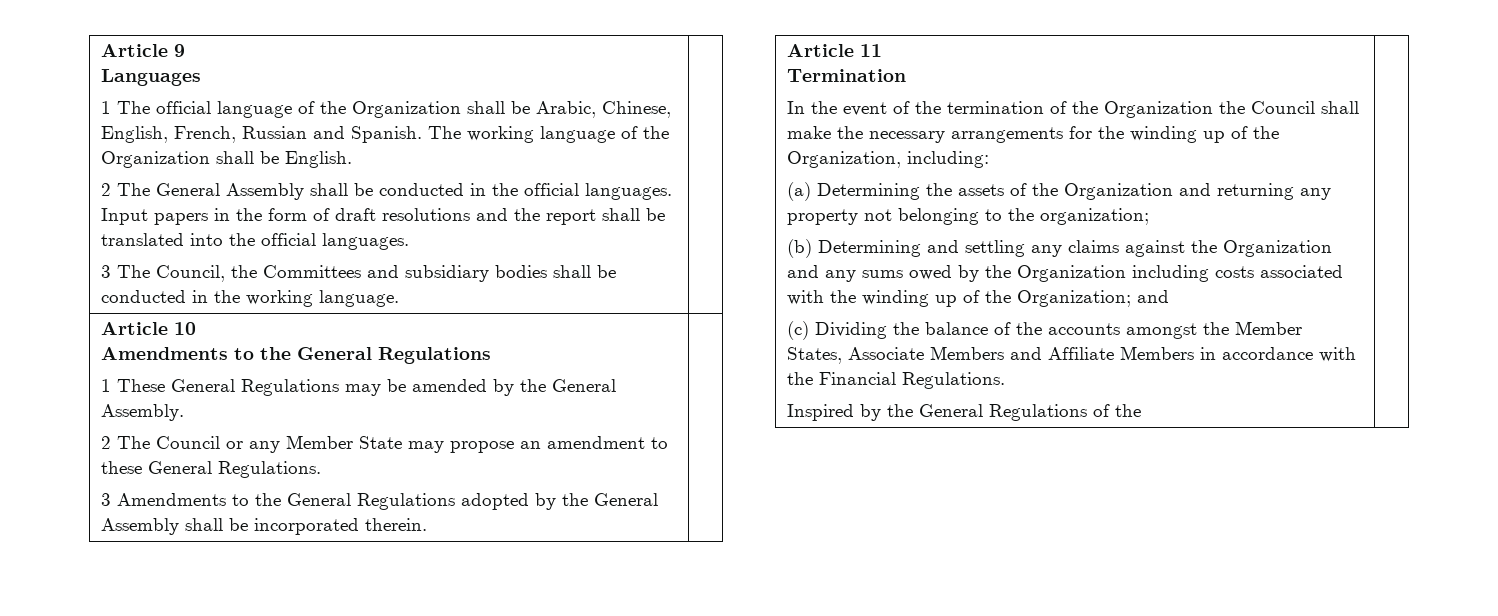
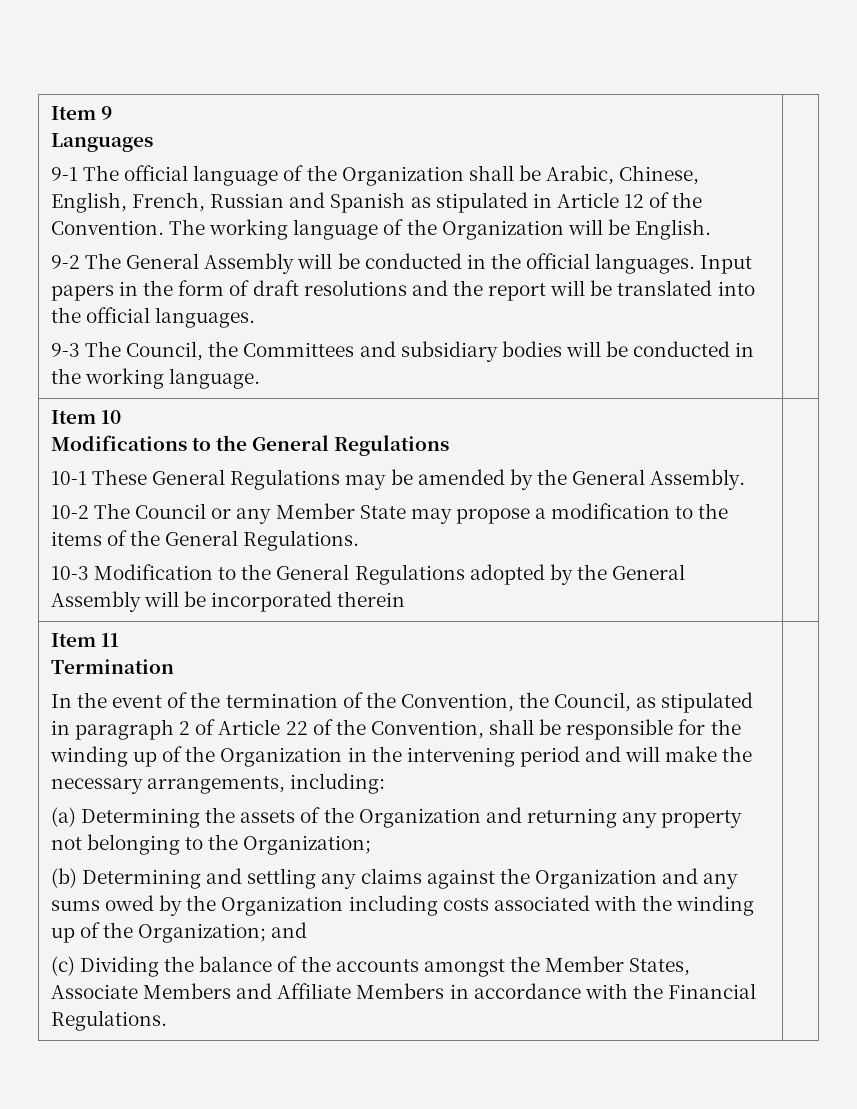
- Article 9
+ Item 9
- 1 The official language of the Organization shall be Arabic, Chinese, English, French, Russian and Spanish.
+ 9-1 The official language of the Organization shall be Arabic, Chinese, English, French, Russian and Spanish as stipulated in Article 12 of the Convention.
- The working language of the Organization shall be English.
+ The working language of the Organization will be English.
- 2 The General Assembly shall be conducted in the official languages.
+ 9-2 The General Assembly will be conducted in the official languages.
- Input papers in the form of draft resolutions and the report shall be translated into the official languages.
+ Input papers in the form of draft resolutions and the report will be translated into the official languages.
- 3 The Council, the Committees and subsidiary bodies shall be conducted in the working language.
+ 9-3 The Council, the Committees and subsidiary bodies will be conducted in the working language.
- Article 10
- Amendments to the General Regulations
+ Item 10
+ Modifications to the General Regulations
- 1 These General Regulations may be amended by the General Assembly.
+ 10-1 These General Regulations may be amended by the General Assembly.
- 2 The Council or any Member State may propose an amendment to these General Regulations.
+ 10-2 The Council or any Member State may propose a modification to the items of the General Regulations.
- 3 Amendments to the General Regulations adopted by the General Assembly shall be incorporated therein. |
- Article 11
+ 10-3 Modification to the General Regulations adopted by the General Assembly will be incorporated therein |
+ Item 11
- In the event of the termination of the Organization the Council shall make the necessary arrangements for the winding up of the Organization, including:
+ In the event of the termination of the Convention, the Council, as stipulated in paragraph 2 of Article 22 of the Convention, shall be responsible for the winding up of the Organization in the intervening period and will make the necessary arrangements, including:
- (a) Determining the assets of the Organization and returning any property not belonging to the organization;
+ (a) Determining the assets of the Organization and returning any property not belonging to the Organization;
- Inspired by the General Regulations of the

